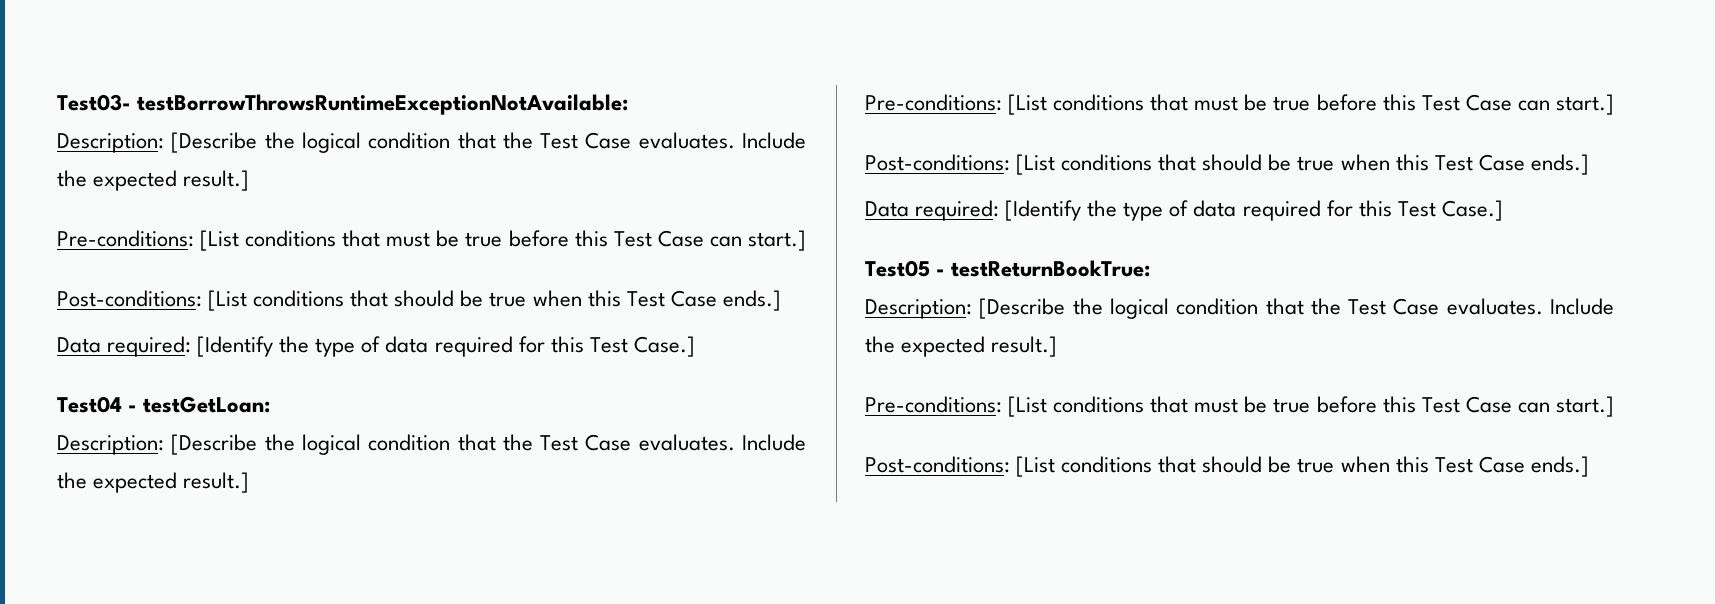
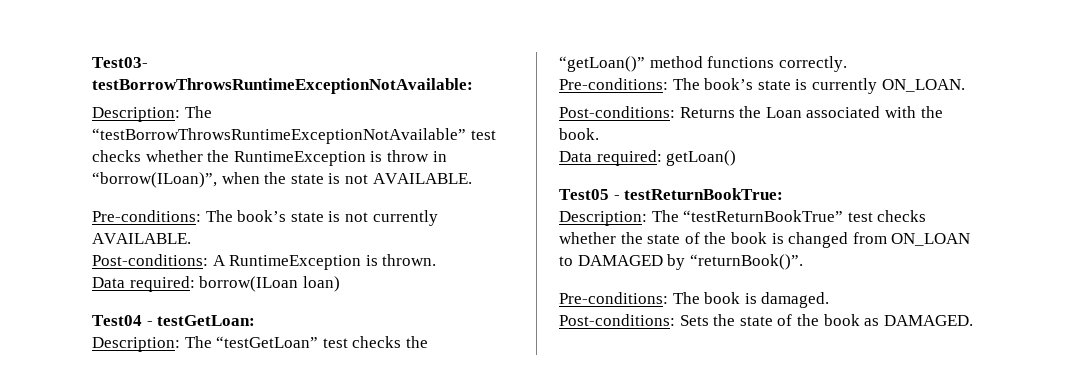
  Test03- testBorrowThrowsRuntimeExceptionNotAvailable:
- Description: [Describe the logical condition that the Test Case evaluates. Include the expected result.]
- Pre-conditions: [List conditions that must be true before this Test Case can start.]
- Post-conditions: [List conditions that should be true when this Test Case ends.]
- Data required: [Identify the type of data required for this Test Case.]
+ Description: The “testBorrowThrowsRuntimeExceptionNotAvailable” test checks whether the RuntimeException is throw in “borrow(ILoan)”, when the state is not AVAILABLE.
+ Pre-conditions: The book’s state is not currently AVAILABLE.
+ Post-conditions: A RuntimeException is thrown.
+ Data required: borrow(ILoan loan)
  Test04 - testGetLoan:
- Description: [Describe the logical condition that the Test Case evaluates. Include the expected result.]
- Pre-conditions: [List conditions that must be true before this Test Case can start.]
- Post-conditions: [List conditions that should be true when this Test Case ends.]
- Data required: [Identify the type of data required for this Test Case.]
+ Description: The “testGetLoan” test checks the “getLoan()” method functions correctly.
+ Pre-conditions: The book’s state is currently ON_LOAN.
+ Post-conditions: Returns the Loan associated with the book.
+ Data required: getLoan()
  Test05 - testReturnBookTrue:
- Description: [Describe the logical condition that the Test Case evaluates. Include the expected result.]
- Pre-conditions: [List conditions that must be true before this Test Case can start.]
- Post-conditions: [List conditions that should be true when this Test Case ends.]
+ Description: The “testReturnBookTrue” test checks whether the state of the book is changed from ON_LOAN to DAMAGED by “returnBook()”.
+ Pre-conditions: The book is damaged.
+ Post-conditions: Sets the state of the book as DAMAGED.

